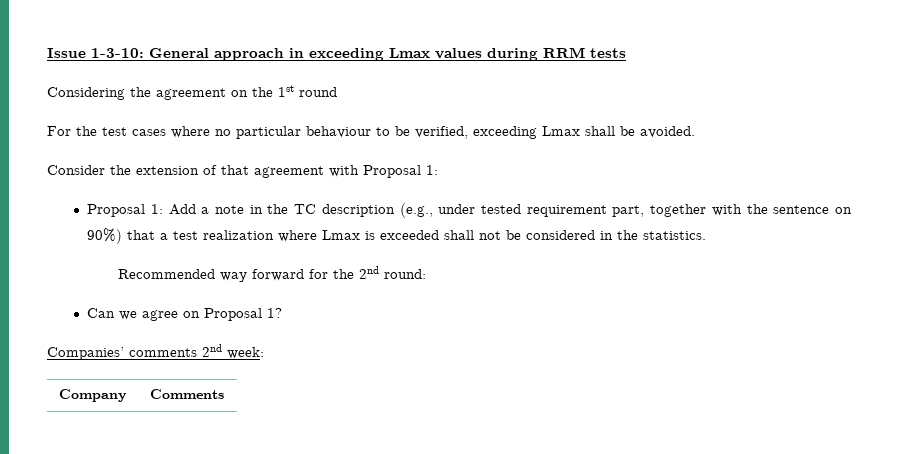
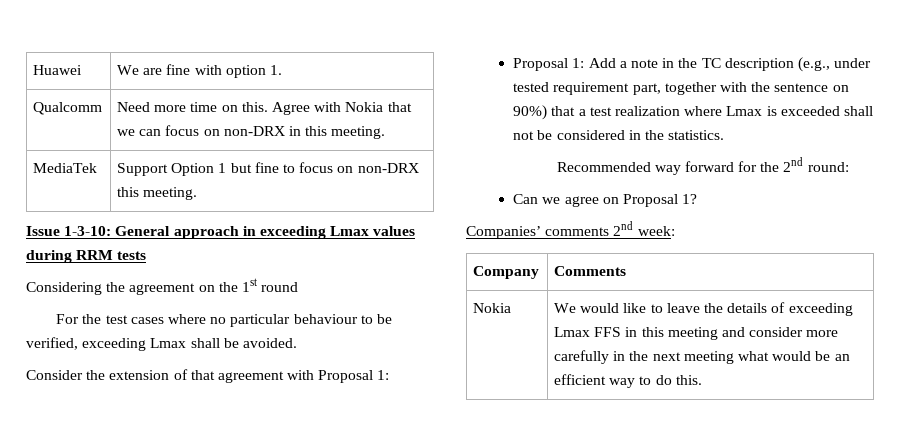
+ Huawei | We are fine with option 1.
+ Qualcomm | Need more time on this. Agree with Nokia that we can focus on non-DRX in this meeting.
+ MediaTek | Support Option 1 but fine to focus on non-DRX this meeting.
+ Nokia | We would like to leave the details of exceeding Lmax FFS in this meeting and consider more carefully in the next meeting what would be an efficient way to do this.

